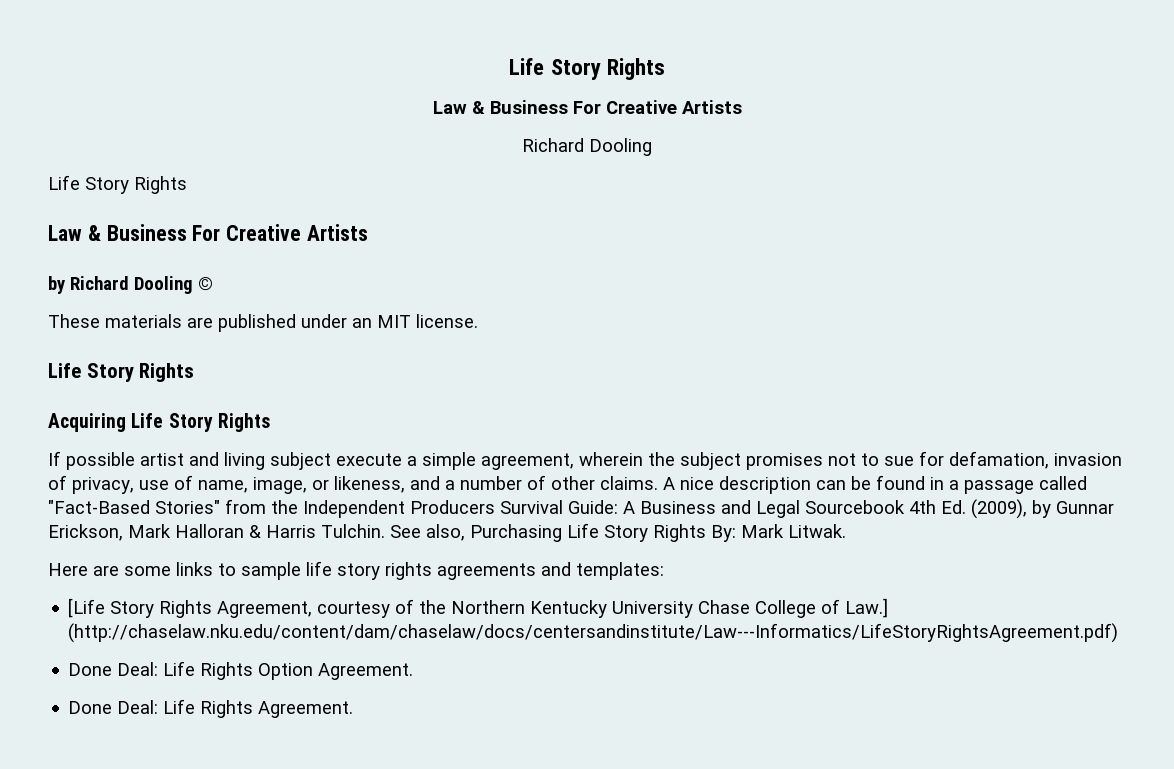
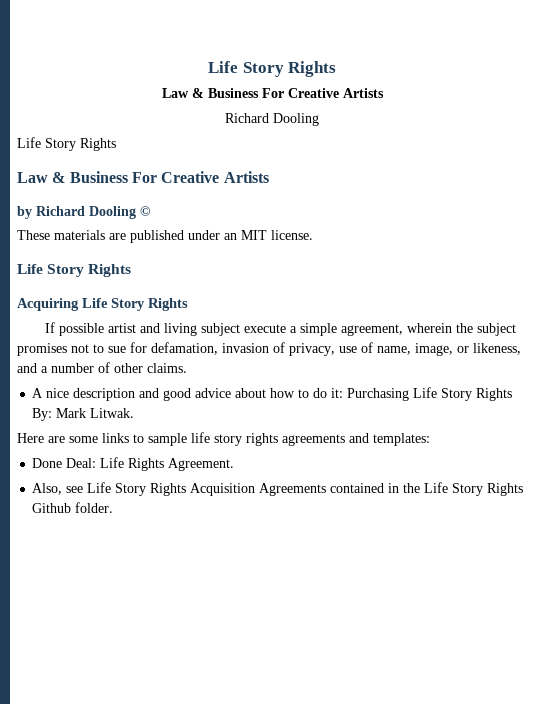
- If possible artist and living subject execute a simple agreement, wherein the subject promises not to sue for defamation, invasion of privacy, use of name, image, or likeness, and a number of other claims. A nice description can be found in a passage called "Fact-Based Stories" from the Independent Producers Survival Guide: A Business and Legal Sourcebook 4th Ed. (2009), by Gunnar Erickson, Mark Halloran & Harris Tulchin. See also, Purchasing Life Story Rights By: Mark Litwak.
+ If possible artist and living subject execute a simple agreement, wherein the subject promises not to sue for defamation, invasion of privacy, use of name, image, or likeness, and a number of other claims.
+ A nice description and good advice about how to do it: Purchasing Life Story Rights By: Mark Litwak.
- [Life Story Rights Agreement, courtesy of the Northern Kentucky University Chase College of Law.] (http://chaselaw.nku.edu/content/dam/chaselaw/docs/centersandinstitute/Law---Informatics/LifeStoryRightsAgreement.pdf)
- Done Deal: Life Rights Option Agreement.
+ Also, see Life Story Rights Acquisition Agreements contained in the Life Story Rights Github folder.

